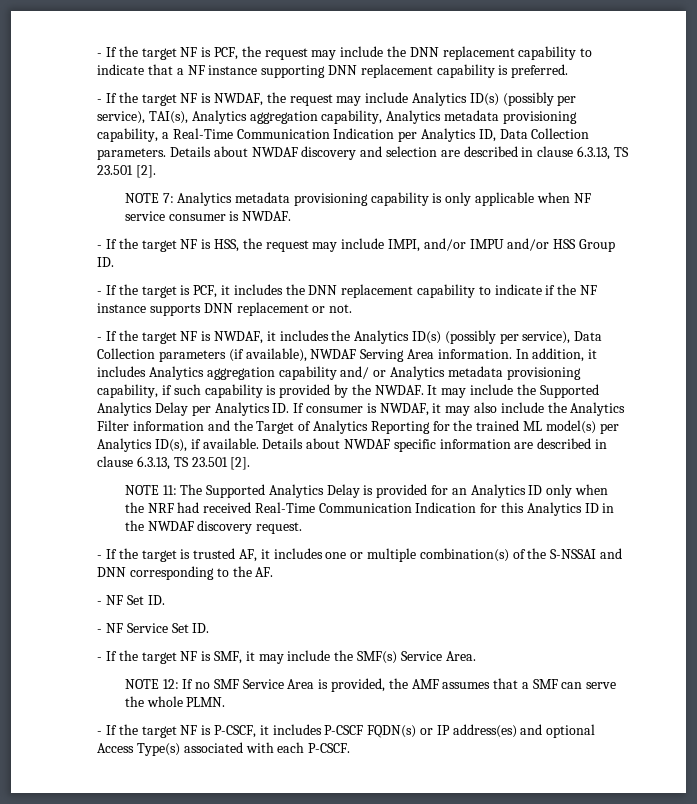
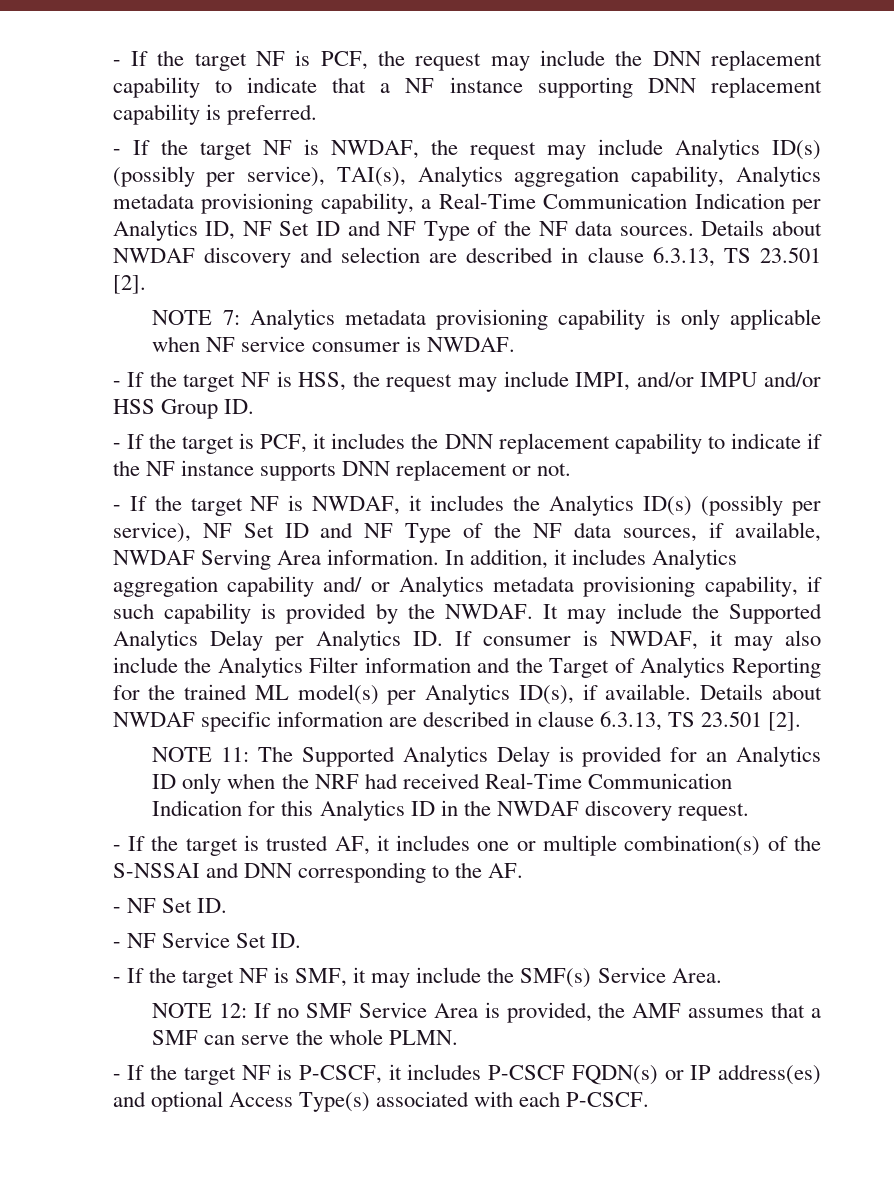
- - If the target NF is NWDAF, the request may include Analytics ID(s) (possibly per service), TAI(s), Analytics aggregation capability, Analytics metadata provisioning capability, a Real-Time Communication Indication per Analytics ID, Data Collection parameters.
+ - If the target NF is NWDAF, the request may include Analytics ID(s) (possibly per service), TAI(s), Analytics aggregation capability, Analytics metadata provisioning capability, a Real-Time Communication Indication per Analytics ID, NF Set ID and NF Type of the NF data sources.
- - If the target NF is NWDAF, it includes the Analytics ID(s) (possibly per service), Data Collection parameters (if available), NWDAF Serving Area information.
+ - If the target NF is NWDAF, it includes the Analytics ID(s) (possibly per service), NF Set ID and NF Type of the NF data sources, if available, NWDAF Serving Area information.

